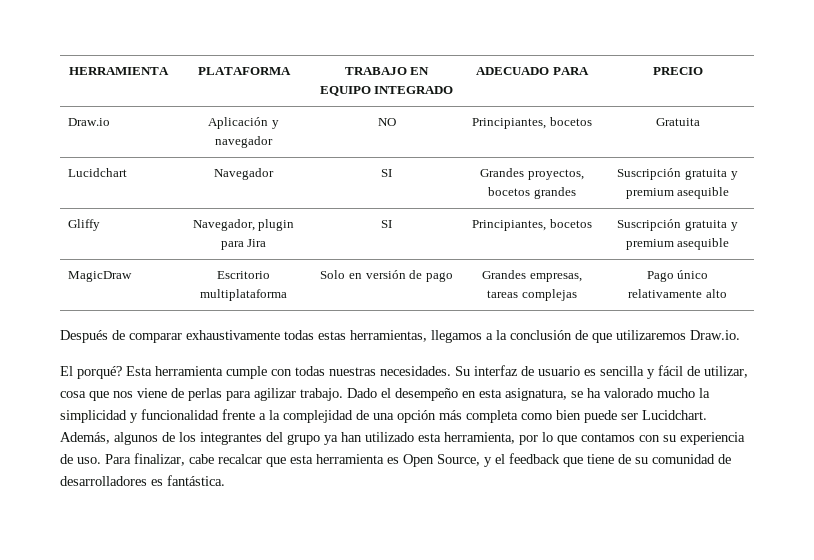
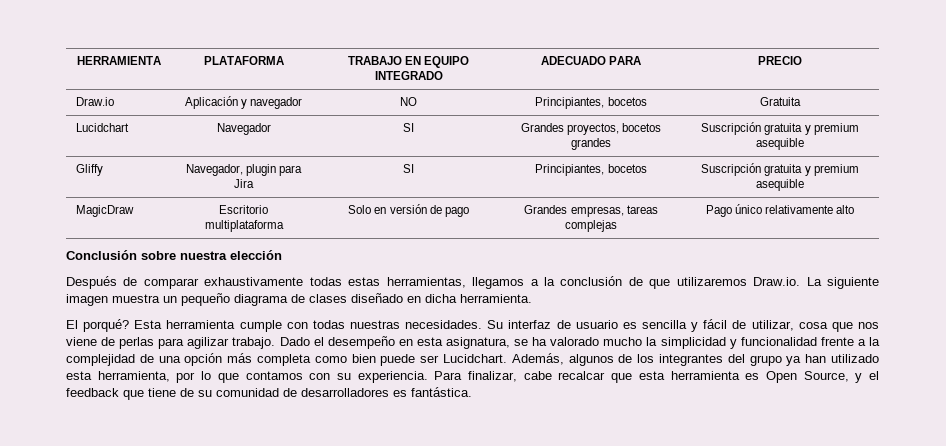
+ Conclusión sobre nuestra elección
- Después de comparar exhaustivamente todas estas herramientas, llegamos a la conclusión de que utilizaremos Draw.io.
+ Después de comparar exhaustivamente todas estas herramientas, llegamos a la conclusión de que utilizaremos Draw.io. La siguiente imagen muestra un pequeño diagrama de clases diseñado en dicha herramienta.
- Además, algunos de los integrantes del grupo ya han utilizado esta herramienta, por lo que contamos con su experiencia de uso.
+ Además, algunos de los integrantes del grupo ya han utilizado esta herramienta, por lo que contamos con su experiencia.

